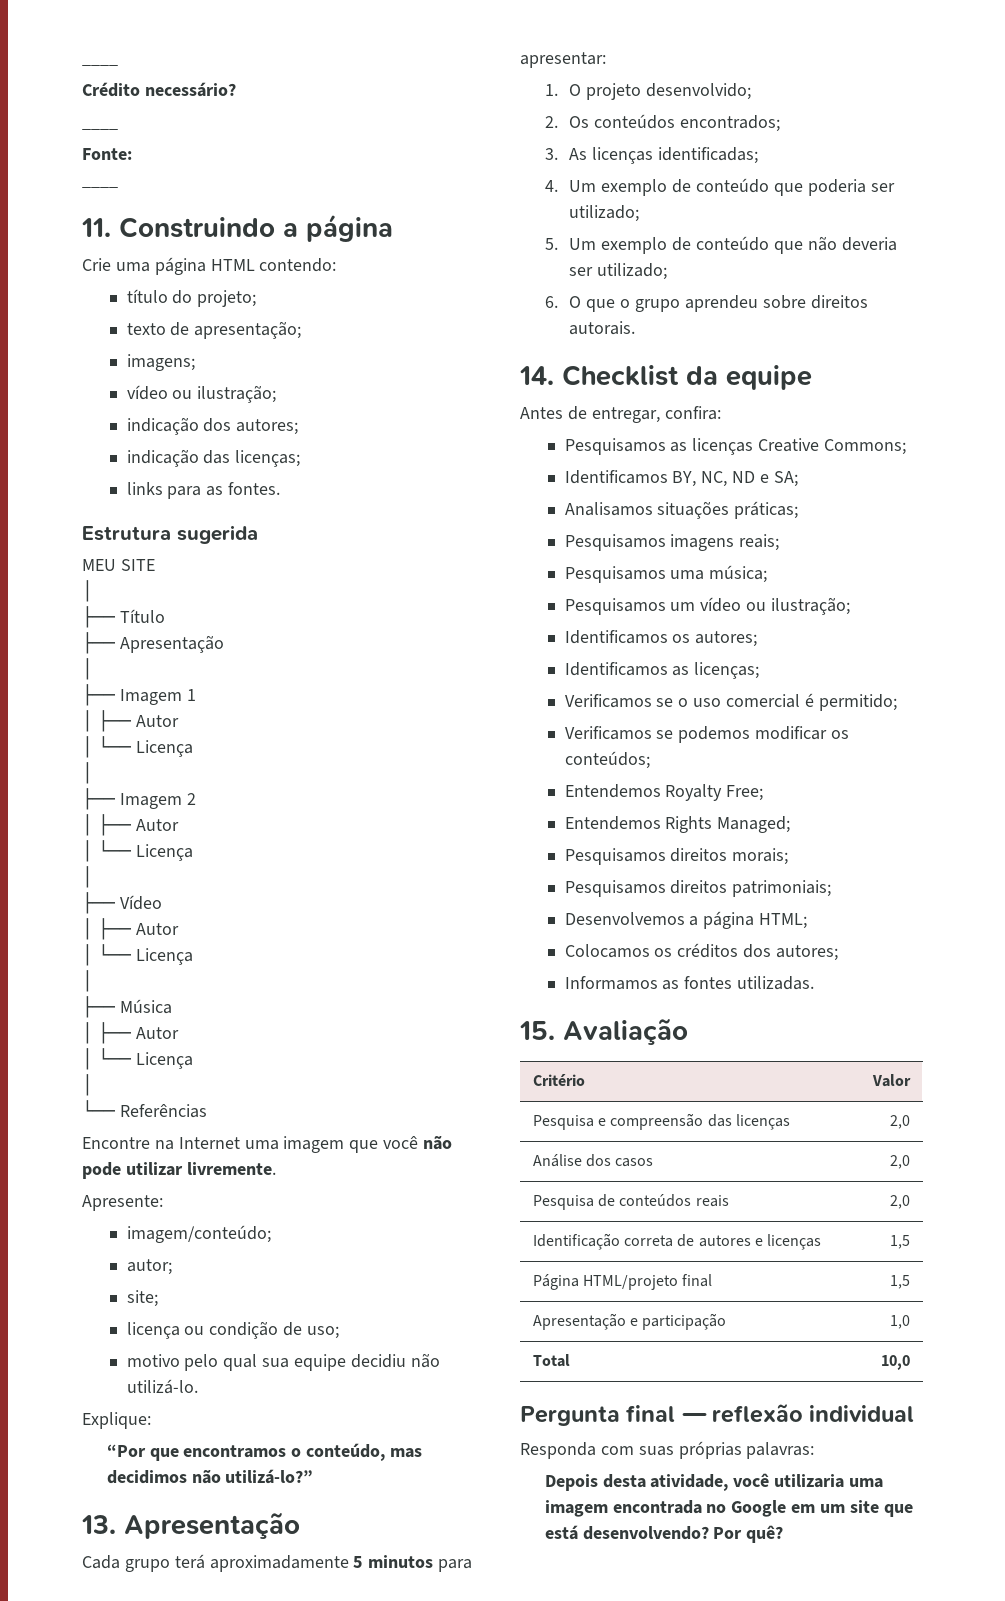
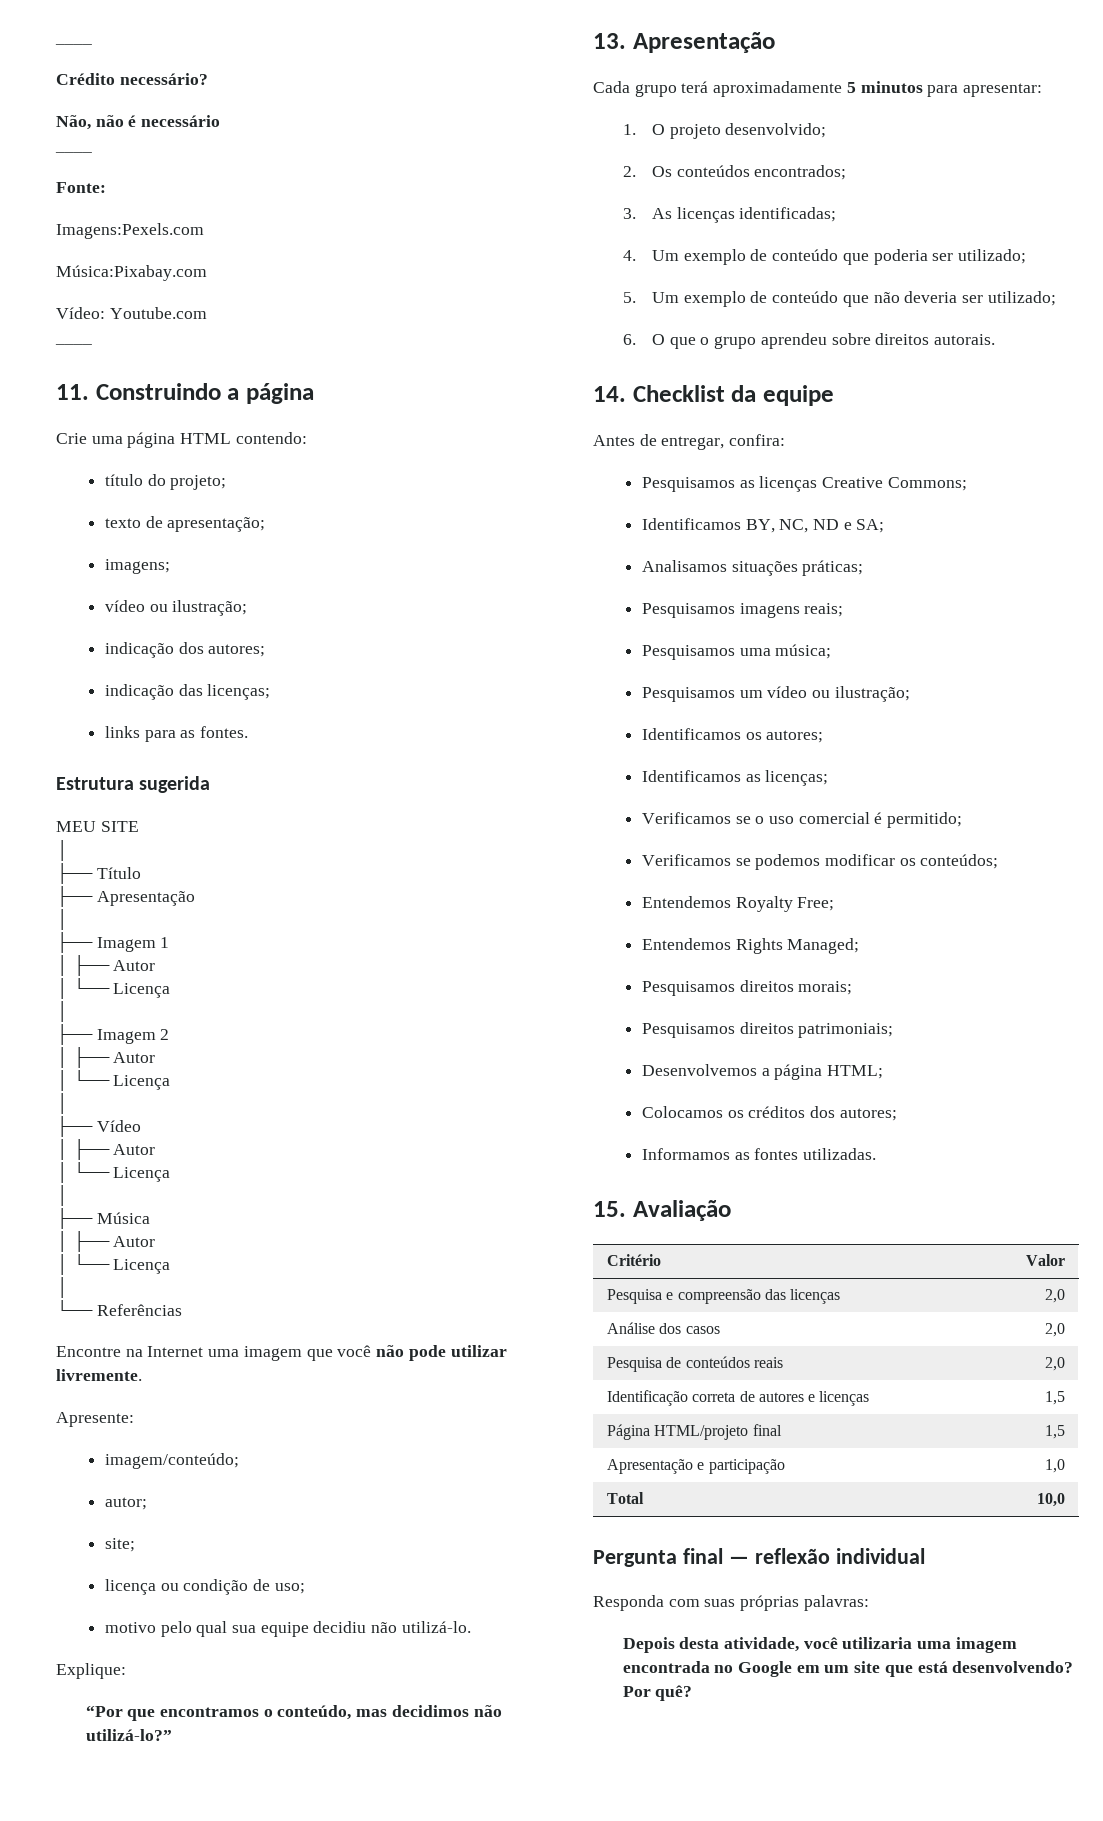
  Crédito necessário?
+ Não, não é necessário
  ____
  Fonte:
+ Imagens:Pexels.com
+ Música:Pixabay.com
+ Vídeo: Youtube.com

